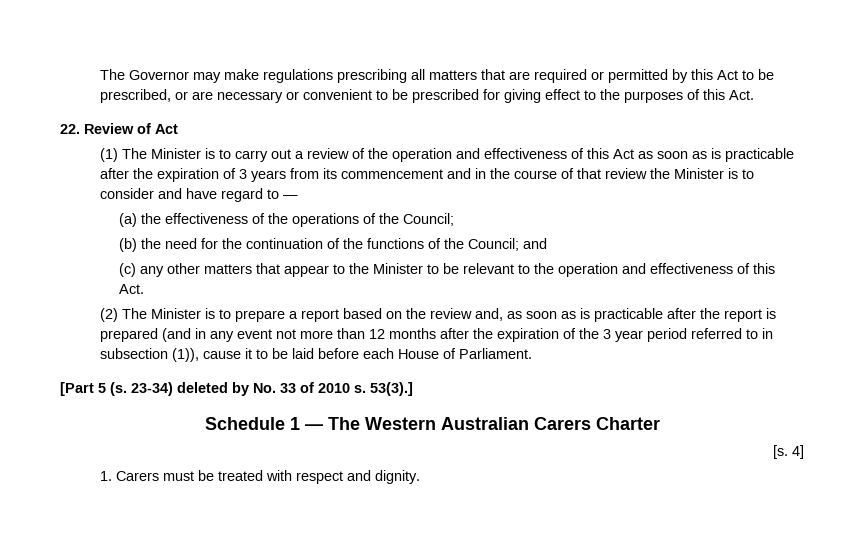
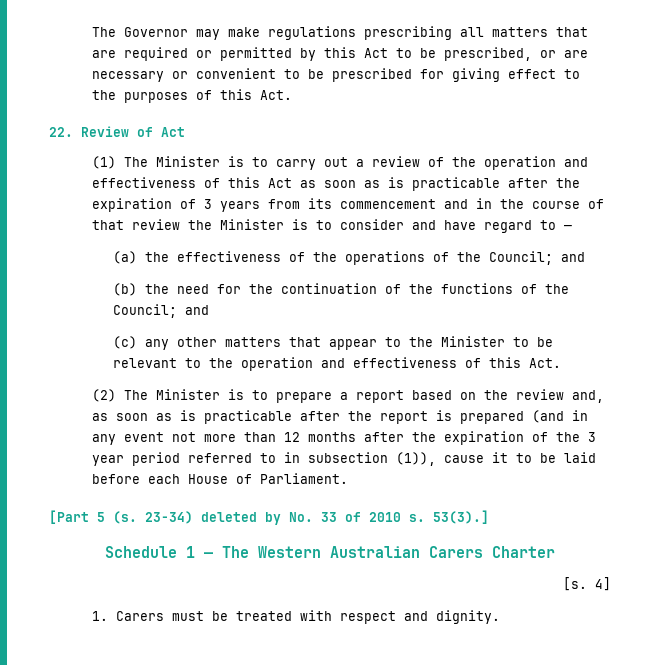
- (a) the effectiveness of the operations of the Council;
+ (a) the effectiveness of the operations of the Council; and

